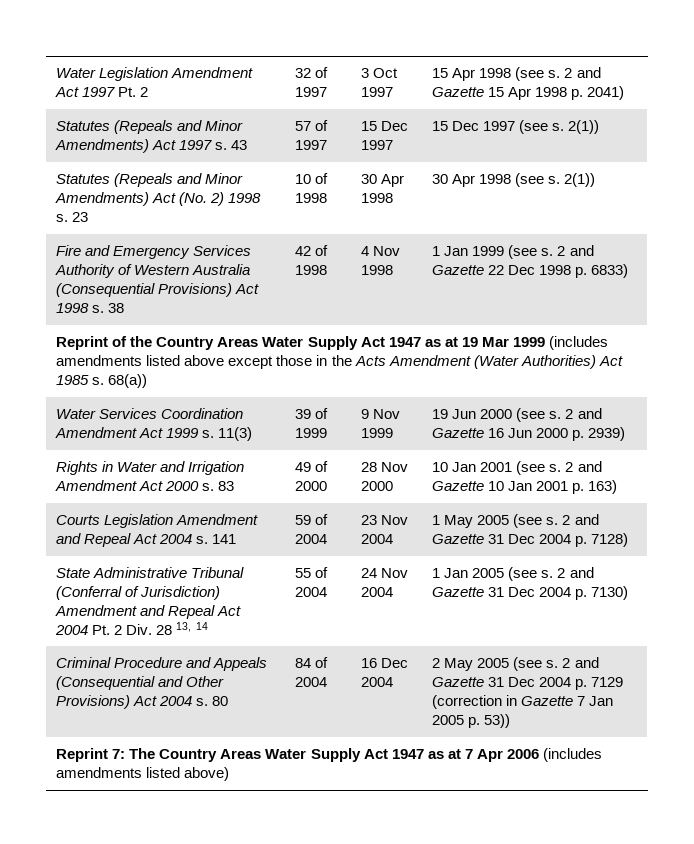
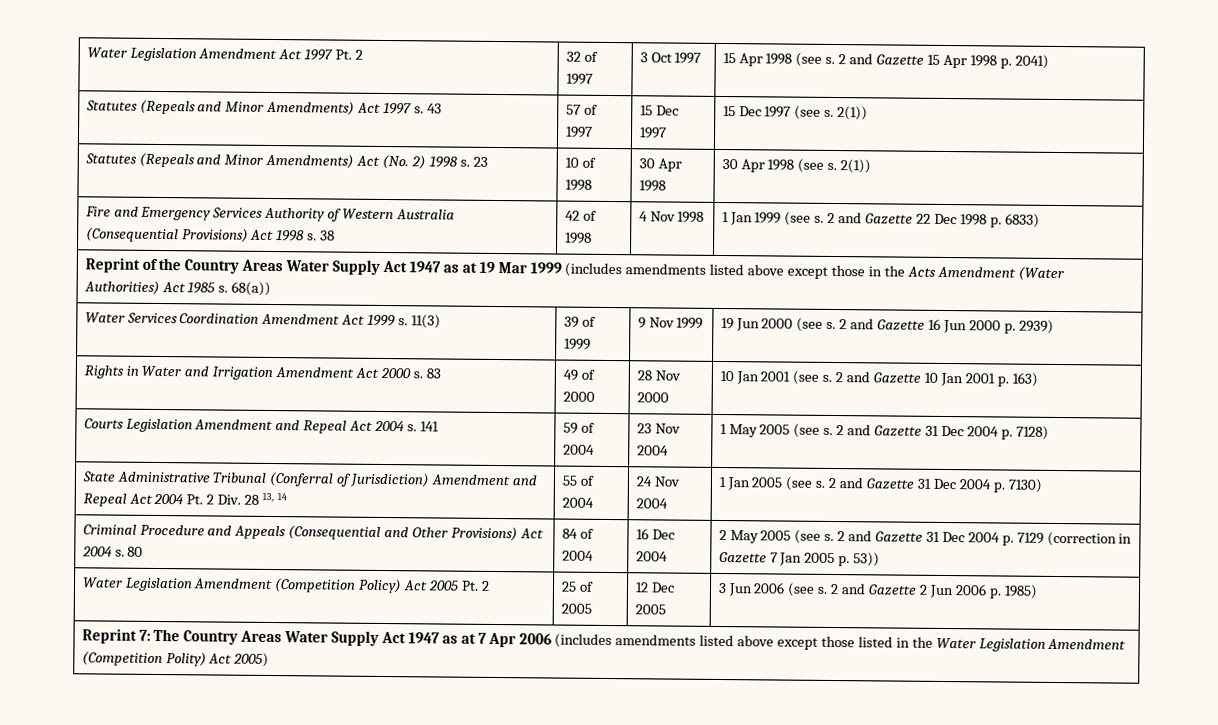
+ Water Legislation Amendment (Competition Policy) Act 2005 Pt. 2 | 25 of 2005 | 12 Dec 2005 | 3 Jun 2006 (see s. 2 and Gazette 2 Jun 2006 p. 1985)
- Reprint 7: The Country Areas Water Supply Act 1947 as at 7 Apr 2006 (includes amendments listed above)
+ Reprint 7: The Country Areas Water Supply Act 1947 as at 7 Apr 2006 (includes amendments listed above except those listed in the Water Legislation Amendment (Competition Polity) Act 2005)

